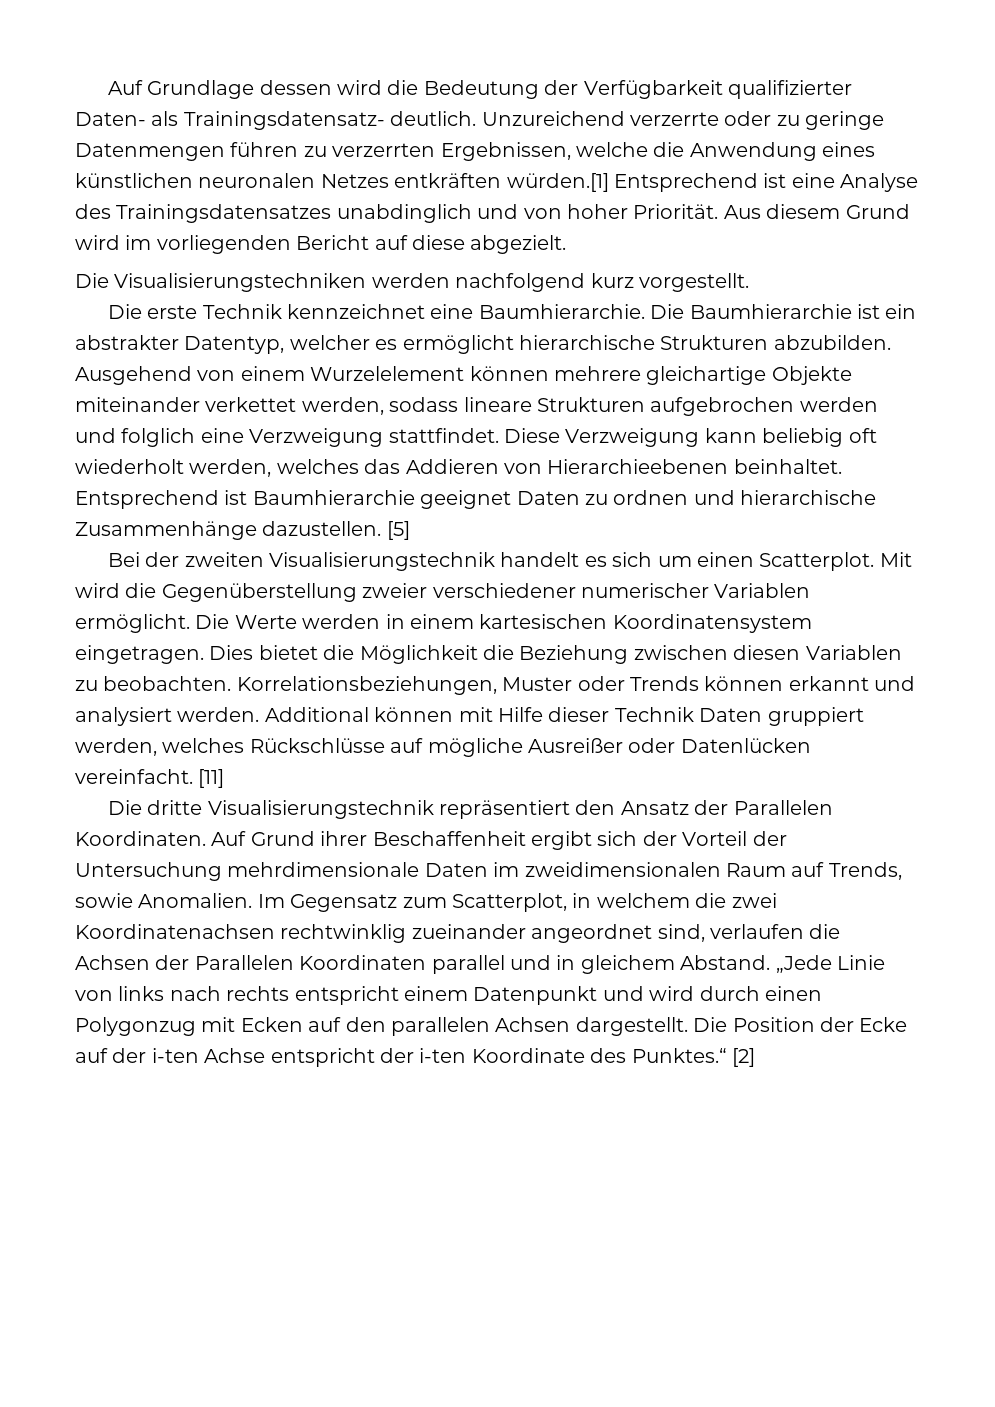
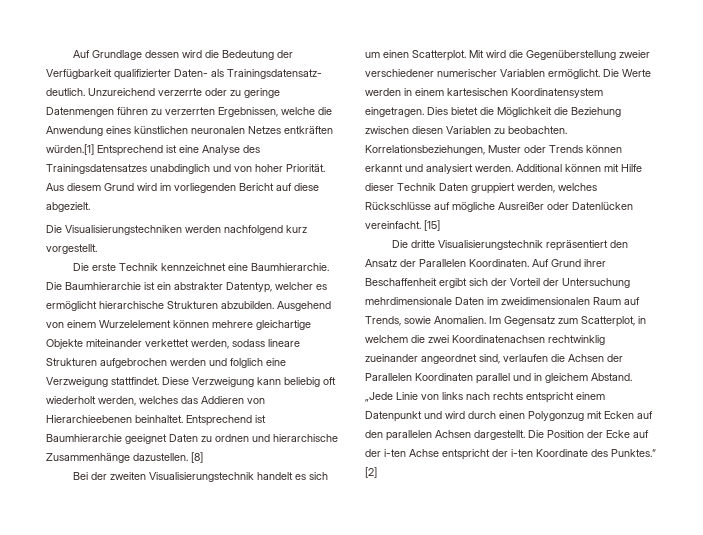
- [5]
+ [8]
- [11]
+ [15]

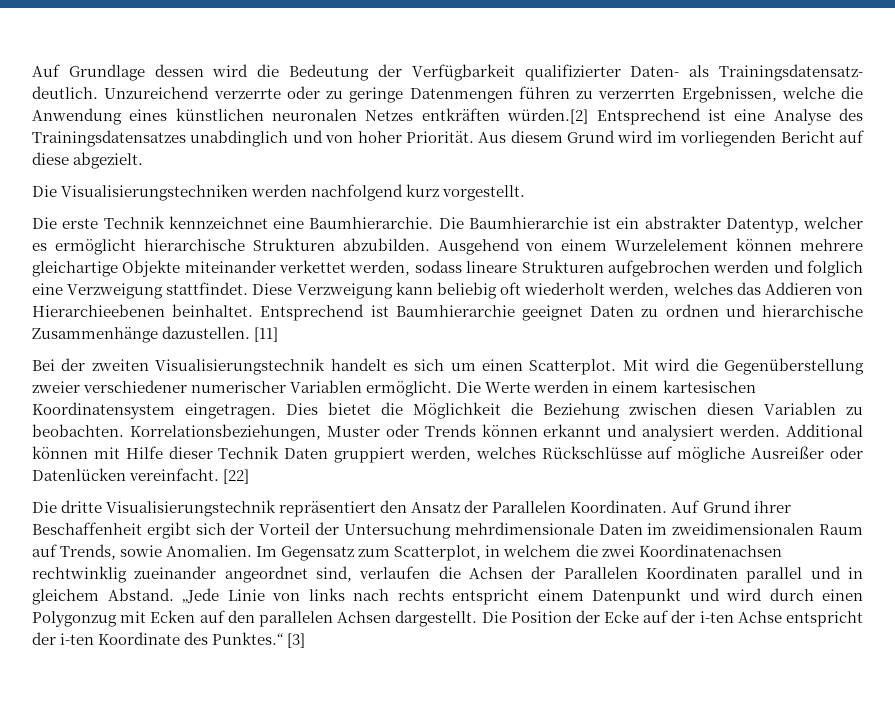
- Unzureichend verzerrte oder zu geringe Datenmengen führen zu verzerrten Ergebnissen, welche die Anwendung eines künstlichen neuronalen Netzes entkräften würden.[1] Entsprechend ist eine Analyse des Trainingsdatensatzes unabdinglich und von hoher Priorität.
+ Unzureichend verzerrte oder zu geringe Datenmengen führen zu verzerrten Ergebnissen, welche die Anwendung eines künstlichen neuronalen Netzes entkräften würden.[2] Entsprechend ist eine Analyse des Trainingsdatensatzes unabdinglich und von hoher Priorität.
- [8]
+ [11]
- [15]
+ [22]
- Die Position der Ecke auf der i-ten Achse entspricht der i-ten Koordinate des Punktes.“ [2]
+ Die Position der Ecke auf der i-ten Achse entspricht der i-ten Koordinate des Punktes.“ [3]

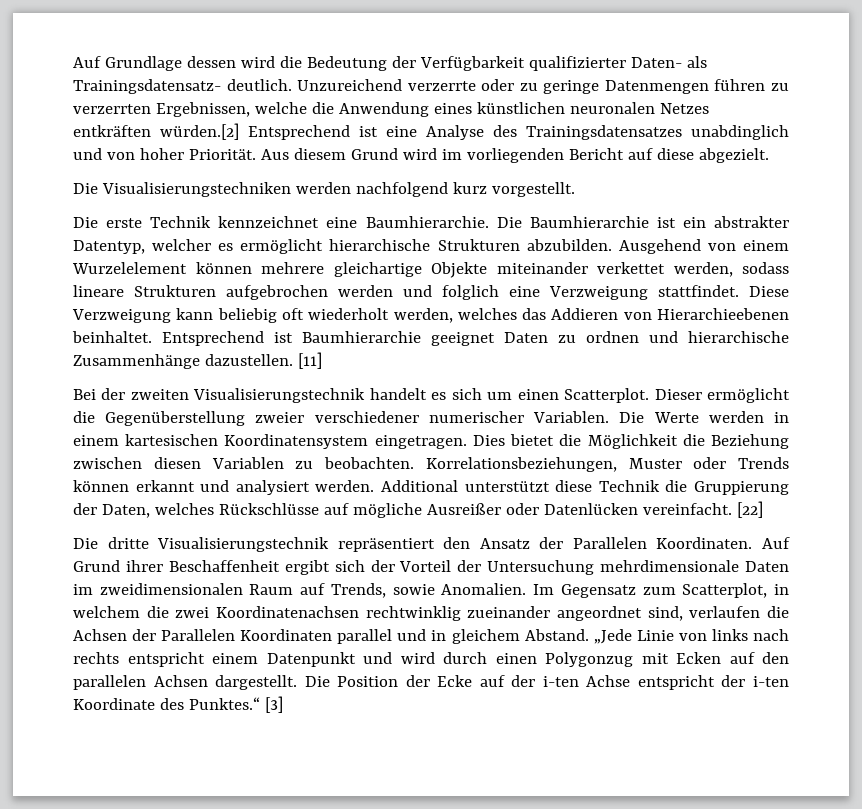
- Mit wird die Gegenüberstellung zweier verschiedener numerischer Variablen ermöglicht.
+ Dieser ermöglicht die Gegenüberstellung zweier verschiedener numerischer Variablen.
- Additional können mit Hilfe dieser Technik Daten gruppiert werden, welches Rückschlüsse auf mögliche Ausreißer oder Datenlücken vereinfacht.
+ Additional unterstützt diese Technik die Gruppierung der Daten, welches Rückschlüsse auf mögliche Ausreißer oder Datenlücken vereinfacht.

